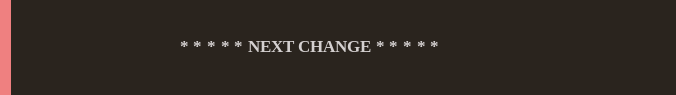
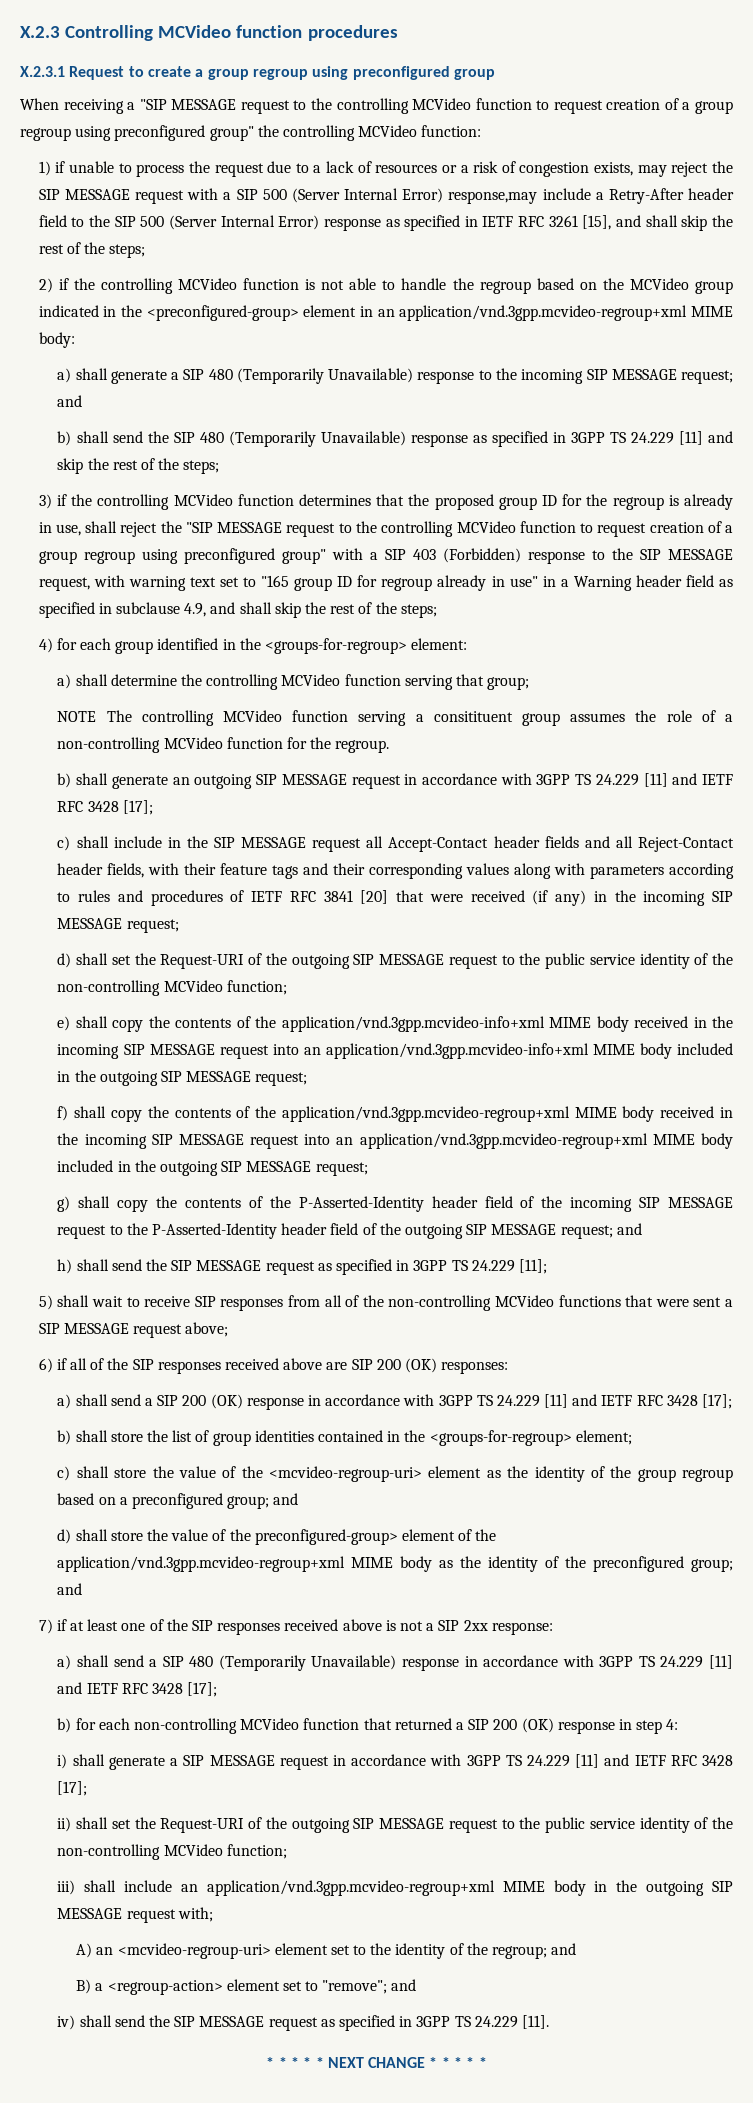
+ X.2.3 Controlling MCVideo function procedures
+ X.2.3.1 Request to create a group regroup using preconfigured group
+ When receiving a "SIP MESSAGE request to the controlling MCVideo function to request creation of a group regroup using preconfigured group" the controlling MCVideo function:
+ 1) if unable to process the request due to a lack of resources or a risk of congestion exists, may reject the SIP MESSAGE request with a SIP 500 (Server Internal Error) response,may include a Retry-After header field to the SIP 500 (Server Internal Error) response as specified in IETF RFC 3261 [15], and shall skip the rest of the steps;
+ 2) if the controlling MCVideo function is not able to handle the regroup based on the MCVideo group indicated in the <preconfigured-group> element in an application/vnd.3gpp.mcvideo-regroup+xml MIME body:
+ a) shall generate a SIP 480 (Temporarily Unavailable) response to the incoming SIP MESSAGE request; and
+ b) shall send the SIP 480 (Temporarily Unavailable) response as specified in 3GPP TS 24.229 [11] and skip the rest of the steps;
+ 3) if the controlling MCVideo function determines that the proposed group ID for the regroup is already in use, shall reject the "SIP MESSAGE request to the controlling MCVideo function to request creation of a group regroup using preconfigured group" with a SIP 403 (Forbidden) response to the SIP MESSAGE request, with warning text set to "165 group ID for regroup already in use" in a Warning header field as specified in subclause 4.9, and shall skip the rest of the steps;
+ 4) for each group identified in the <groups-for-regroup> element:
+ a) shall determine the controlling MCVideo function serving that group;
+ NOTE The controlling MCVideo function serving a consitituent group assumes the role of a non-controlling MCVideo function for the regroup.
+ b) shall generate an outgoing SIP MESSAGE request in accordance with 3GPP TS 24.229 [11] and IETF RFC 3428 [17];
+ c) shall include in the SIP MESSAGE request all Accept-Contact header fields and all Reject-Contact header fields, with their feature tags and their corresponding values along with parameters according to rules and procedures of IETF RFC 3841 [20] that were received (if any) in the incoming SIP MESSAGE request;
+ d) shall set the Request-URI of the outgoing SIP MESSAGE request to the public service identity of the non-controlling MCVideo function;
+ e) shall copy the contents of the application/vnd.3gpp.mcvideo-info+xml MIME body received in the incoming SIP MESSAGE request into an application/vnd.3gpp.mcvideo-info+xml MIME body included in the outgoing SIP MESSAGE request;
+ f) shall copy the contents of the application/vnd.3gpp.mcvideo-regroup+xml MIME body received in the incoming SIP MESSAGE request into an application/vnd.3gpp.mcvideo-regroup+xml MIME body included in the outgoing SIP MESSAGE request;
+ g) shall copy the contents of the P-Asserted-Identity header field of the incoming SIP MESSAGE request to the P-Asserted-Identity header field of the outgoing SIP MESSAGE request; and
+ h) shall send the SIP MESSAGE request as specified in 3GPP TS 24.229 [11];
+ 5) shall wait to receive SIP responses from all of the non-controlling MCVideo functions that were sent a SIP MESSAGE request above;
+ 6) if all of the SIP responses received above are SIP 200 (OK) responses:
+ a) shall send a SIP 200 (OK) response in accordance with 3GPP TS 24.229 [11] and IETF RFC 3428 [17];
+ b) shall store the list of group identities contained in the <groups-for-regroup> element;
+ c) shall store the value of the <mcvideo-regroup-uri> element as the identity of the group regroup based on a preconfigured group; and
+ d) shall store the value of the preconfigured-group> element of the application/vnd.3gpp.mcvideo-regroup+xml MIME body as the identity of the preconfigured group; and
+ 7) if at least one of the SIP responses received above is not a SIP 2xx response:
+ a) shall send a SIP 480 (Temporarily Unavailable) response in accordance with 3GPP TS 24.229 [11] and IETF RFC 3428 [17];
+ b) for each non-controlling MCVideo function that returned a SIP 200 (OK) response in step 4:
+ i) shall generate a SIP MESSAGE request in accordance with 3GPP TS 24.229 [11] and IETF RFC 3428 [17];
+ ii) shall set the Request-URI of the outgoing SIP MESSAGE request to the public service identity of the non-controlling MCVideo function;
+ iii) shall include an application/vnd.3gpp.mcvideo-regroup+xml MIME body in the outgoing SIP MESSAGE request with;
+ A) an <mcvideo-regroup-uri> element set to the identity of the regroup; and
+ B) a <regroup-action> element set to "remove"; and
+ iv) shall send the SIP MESSAGE request as specified in 3GPP TS 24.229 [11].

